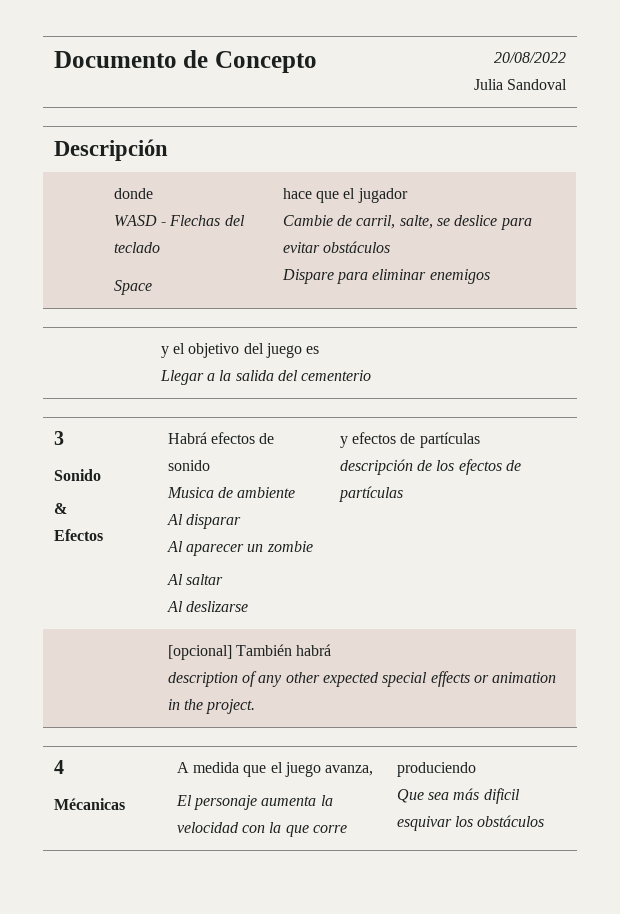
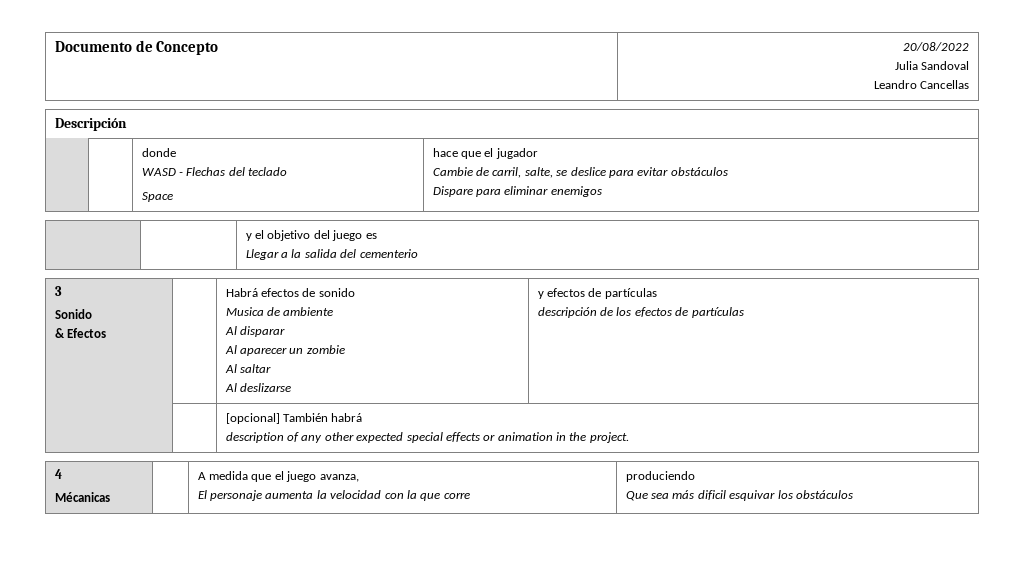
  Documento de Concepto | 20/08/2022
  Julia Sandoval
+ Leandro Cancellas

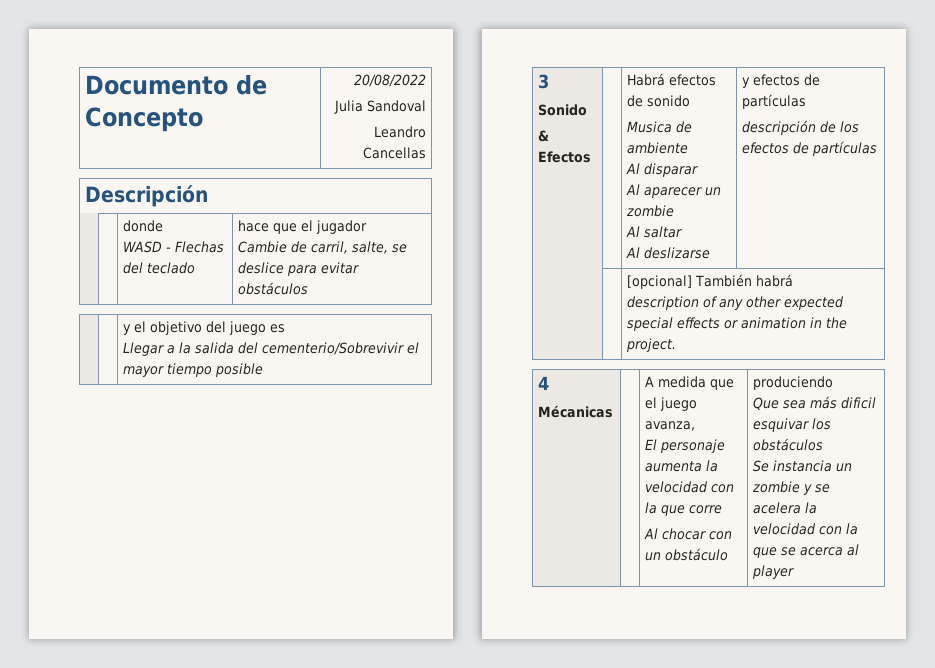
  | | donde
- WASD - Flechas del teclado
- Space | hace que el jugador
+ WASD - Flechas del teclado | hace que el jugador
  Cambie de carril, salte, se deslice para evitar obstáculos
- Dispare para eliminar enemigos
  | | y el objetivo del juego es
- Llegar a la salida del cementerio
+ Llegar a la salida del cementerio/Sobrevivir el mayor tiempo posible
+ Al chocar con un obstáculo
+ Se instancia un zombie y se acelera la velocidad con la que se acerca al player

